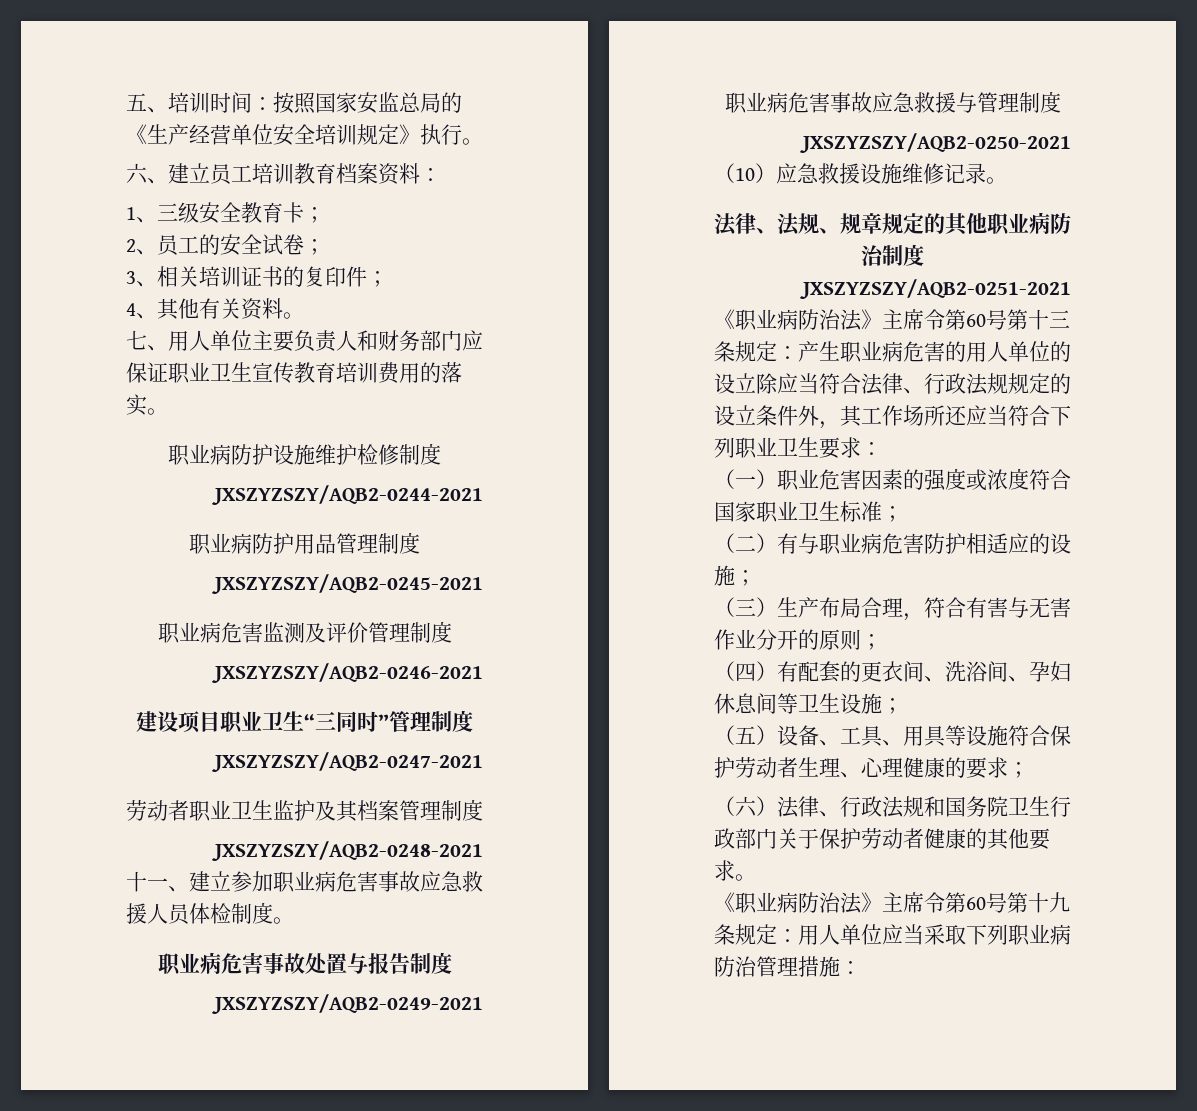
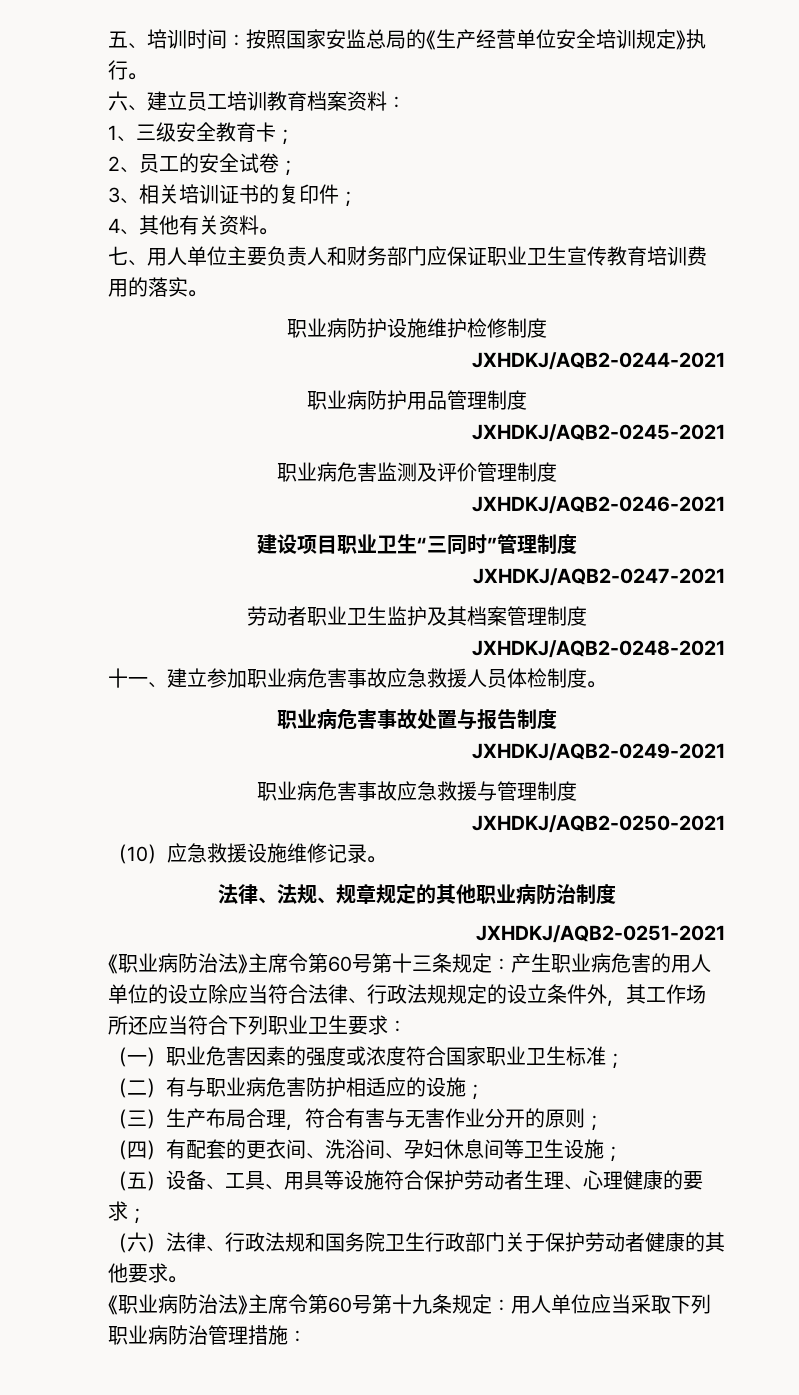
- JXSZYZSZY/AQB2-0244-2021
+ JXHDKJ/AQB2-0244-2021
- JXSZYZSZY/AQB2-0245-2021
+ JXHDKJ/AQB2-0245-2021
- JXSZYZSZY/AQB2-0246-2021
+ JXHDKJ/AQB2-0246-2021
- JXSZYZSZY/AQB2-0247-2021
+ JXHDKJ/AQB2-0247-2021
- JXSZYZSZY/AQB2-0248-2021
+ JXHDKJ/AQB2-0248-2021
- JXSZYZSZY/AQB2-0249-2021
+ JXHDKJ/AQB2-0249-2021
- JXSZYZSZY/AQB2-0250-2021
+ JXHDKJ/AQB2-0250-2021
- JXSZYZSZY/AQB2-0251-2021
+ JXHDKJ/AQB2-0251-2021

